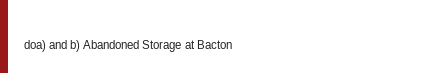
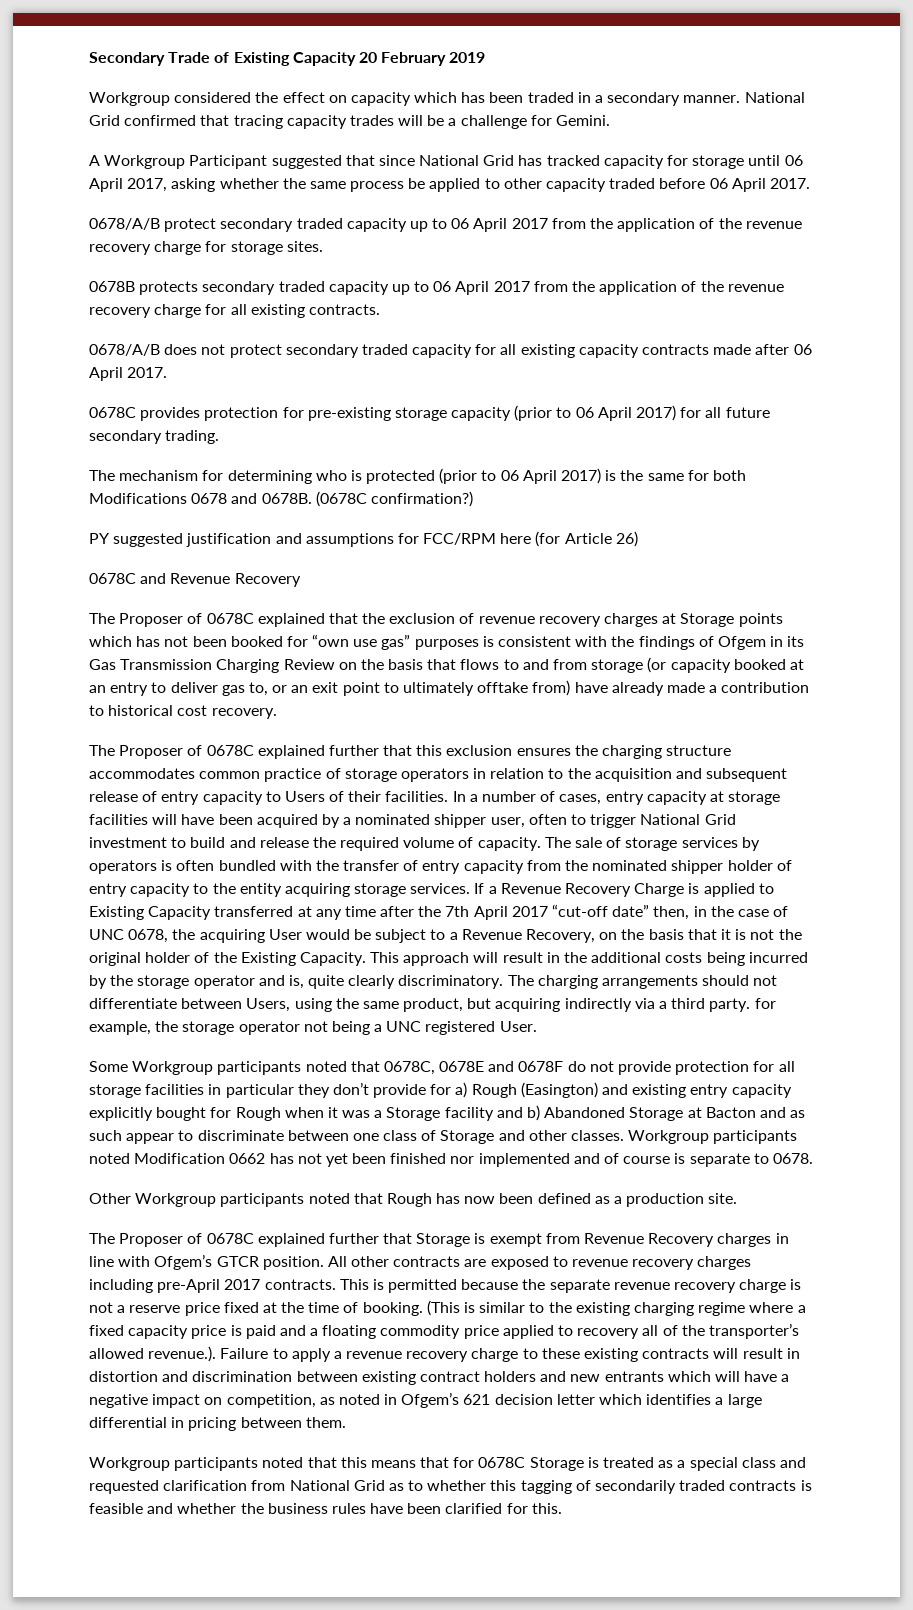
- doa) and b) Abandoned Storage at Bacton
+ Secondary Trade of Existing Capacity 20 February 2019
+ Workgroup considered the effect on capacity which has been traded in a secondary manner. National Grid confirmed that tracing capacity trades will be a challenge for Gemini.
+ A Workgroup Participant suggested that since National Grid has tracked capacity for storage until 06 April 2017, asking whether the same process be applied to other capacity traded before 06 April 2017.
+ 0678/A/B protect secondary traded capacity up to 06 April 2017 from the application of the revenue recovery charge for storage sites.
+ 0678B protects secondary traded capacity up to 06 April 2017 from the application of the revenue recovery charge for all existing contracts.
+ 0678/A/B does not protect secondary traded capacity for all existing capacity contracts made after 06 April 2017.
+ 0678C provides protection for pre-existing storage capacity (prior to 06 April 2017) for all future secondary trading.
+ The mechanism for determining who is protected (prior to 06 April 2017) is the same for both Modifications 0678 and 0678B. (0678C confirmation?)
+ PY suggested justification and assumptions for FCC/RPM here (for Article 26)
+ 0678C and Revenue Recovery
+ The Proposer of 0678C explained that the exclusion of revenue recovery charges at Storage points which has not been booked for “own use gas” purposes is consistent with the findings of Ofgem in its Gas Transmission Charging Review on the basis that flows to and from storage (or capacity booked at an entry to deliver gas to, or an exit point to ultimately offtake from) have already made a contribution to historical cost recovery.
+ The Proposer of 0678C explained further that this exclusion ensures the charging structure accommodates common practice of storage operators in relation to the acquisition and subsequent release of entry capacity to Users of their facilities. In a number of cases, entry capacity at storage facilities will have been acquired by a nominated shipper user, often to trigger National Grid investment to build and release the required volume of capacity. The sale of storage services by operators is often bundled with the transfer of entry capacity from the nominated shipper holder of entry capacity to the entity acquiring storage services. If a Revenue Recovery Charge is applied to Existing Capacity transferred at any time after the 7th April 2017 “cut-off date” then, in the case of UNC 0678, the acquiring User would be subject to a Revenue Recovery, on the basis that it is not the original holder of the Existing Capacity. This approach will result in the additional costs being incurred by the storage operator and is, quite clearly discriminatory. The charging arrangements should not differentiate between Users, using the same product, but acquiring indirectly via a third party. for example, the storage operator not being a UNC registered User.
+ Some Workgroup participants noted that 0678C, 0678E and 0678F do not provide protection for all storage facilities in particular they don’t provide for a) Rough (Easington) and existing entry capacity explicitly bought for Rough when it was a Storage facility and b) Abandoned Storage at Bacton and as such appear to discriminate between one class of Storage and other classes. Workgroup participants noted Modification 0662 has not yet been finished nor implemented and of course is separate to 0678.
+ Other Workgroup participants noted that Rough has now been defined as a production site.
+ The Proposer of 0678C explained further that Storage is exempt from Revenue Recovery charges in line with Ofgem’s GTCR position. All other contracts are exposed to revenue recovery charges including pre-April 2017 contracts. This is permitted because the separate revenue recovery charge is not a reserve price fixed at the time of booking. (This is similar to the existing charging regime where a fixed capacity price is paid and a floating commodity price applied to recovery all of the transporter’s allowed revenue.). Failure to apply a revenue recovery charge to these existing contracts will result in distortion and discrimination between existing contract holders and new entrants which will have a negative impact on competition, as noted in Ofgem’s 621 decision letter which identifies a large differential in pricing between them.
+ Workgroup participants noted that this means that for 0678C Storage is treated as a special class and requested clarification from National Grid as to whether this tagging of secondarily traded contracts is feasible and whether the business rules have been clarified for this.

